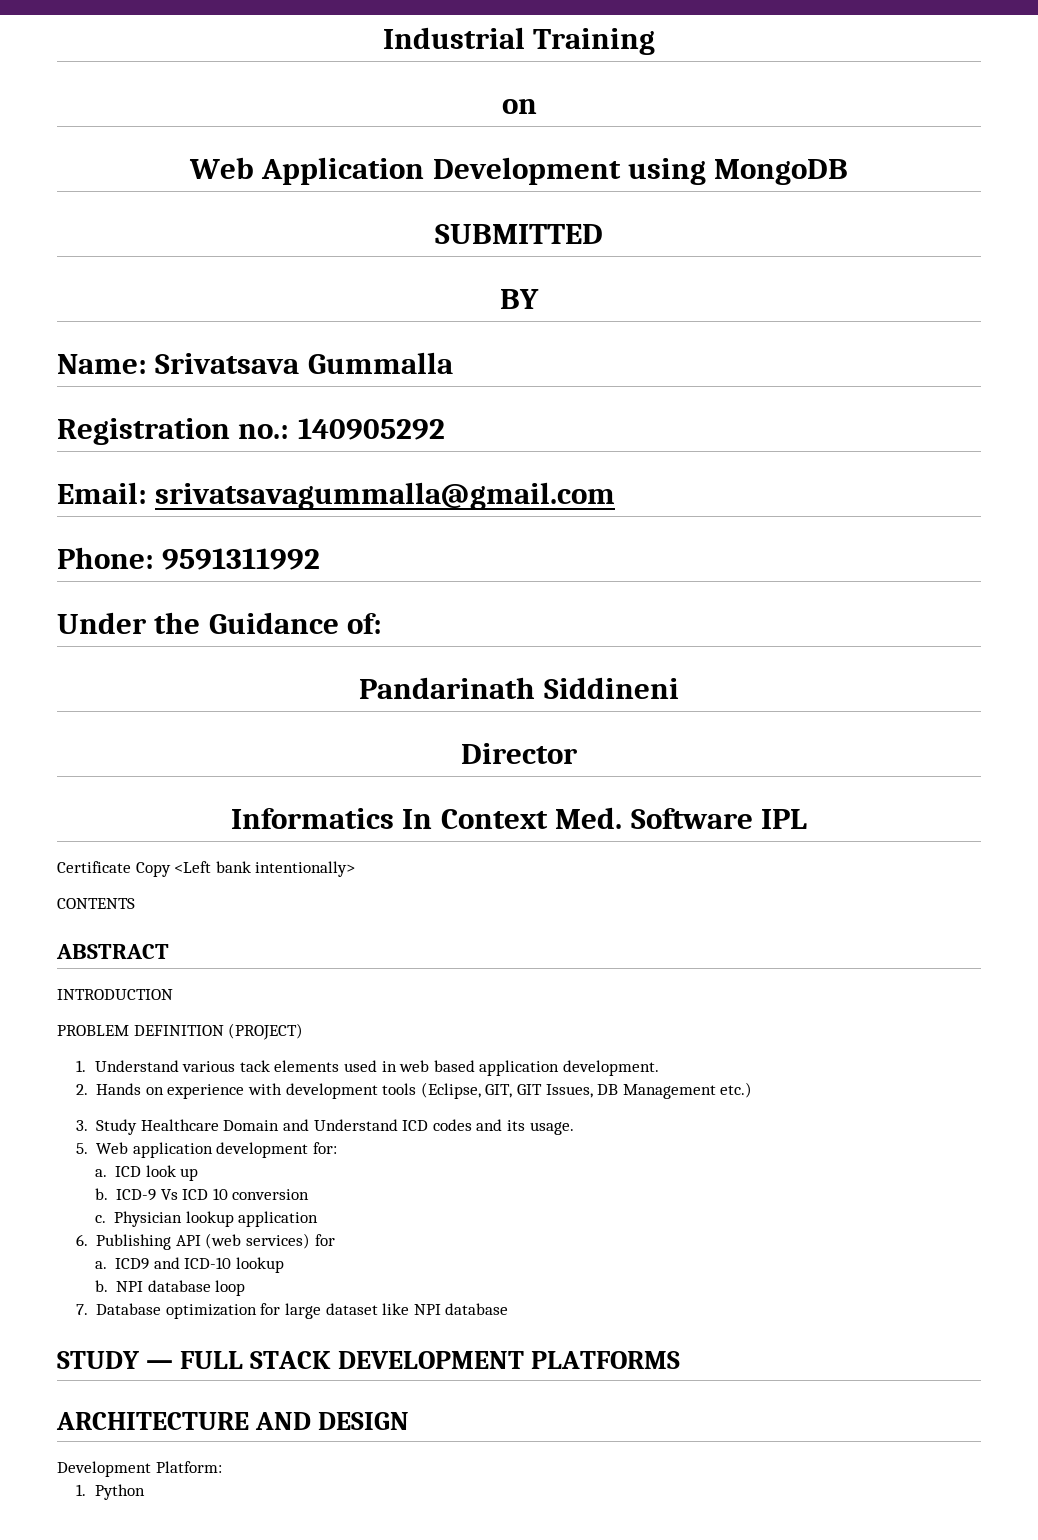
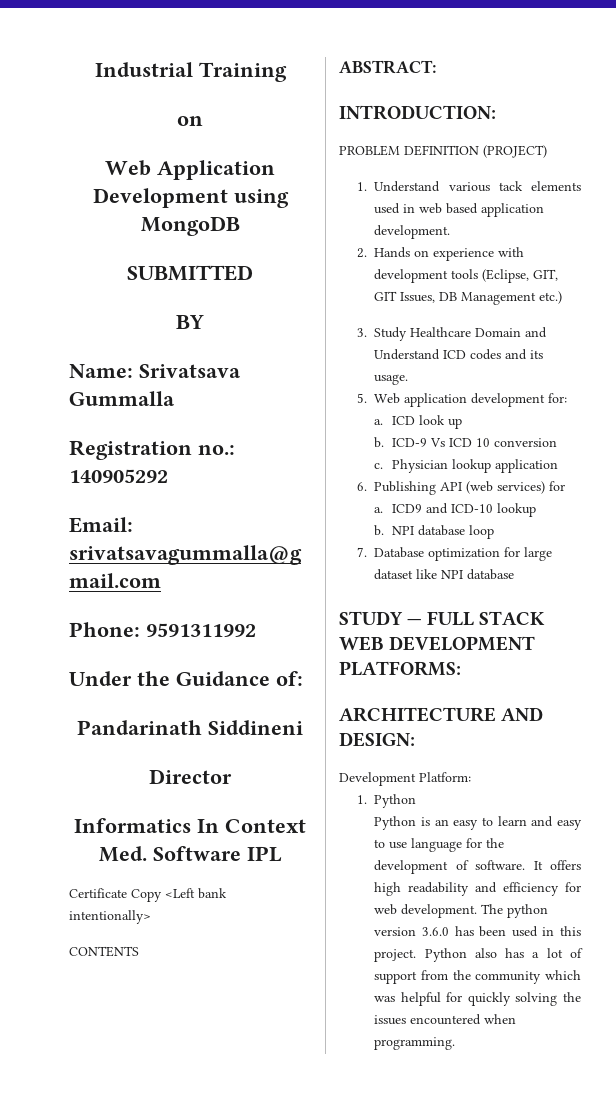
- ABSTRACT
- INTRODUCTION
+ ABSTRACT:
+ INTRODUCTION:
- STUDY — FULL STACK DEVELOPMENT PLATFORMS
+ STUDY — FULL STACK WEB DEVELOPMENT PLATFORMS:
- ARCHITECTURE AND DESIGN
+ ARCHITECTURE AND DESIGN:
+ Python is an easy to learn and easy to use language for the development of software. It offers high readability and efficiency for web development. The python version 3.6.0 has been used in this project. Python also has a lot of support from the community which was helpful for quickly solving the issues encountered when programming.

